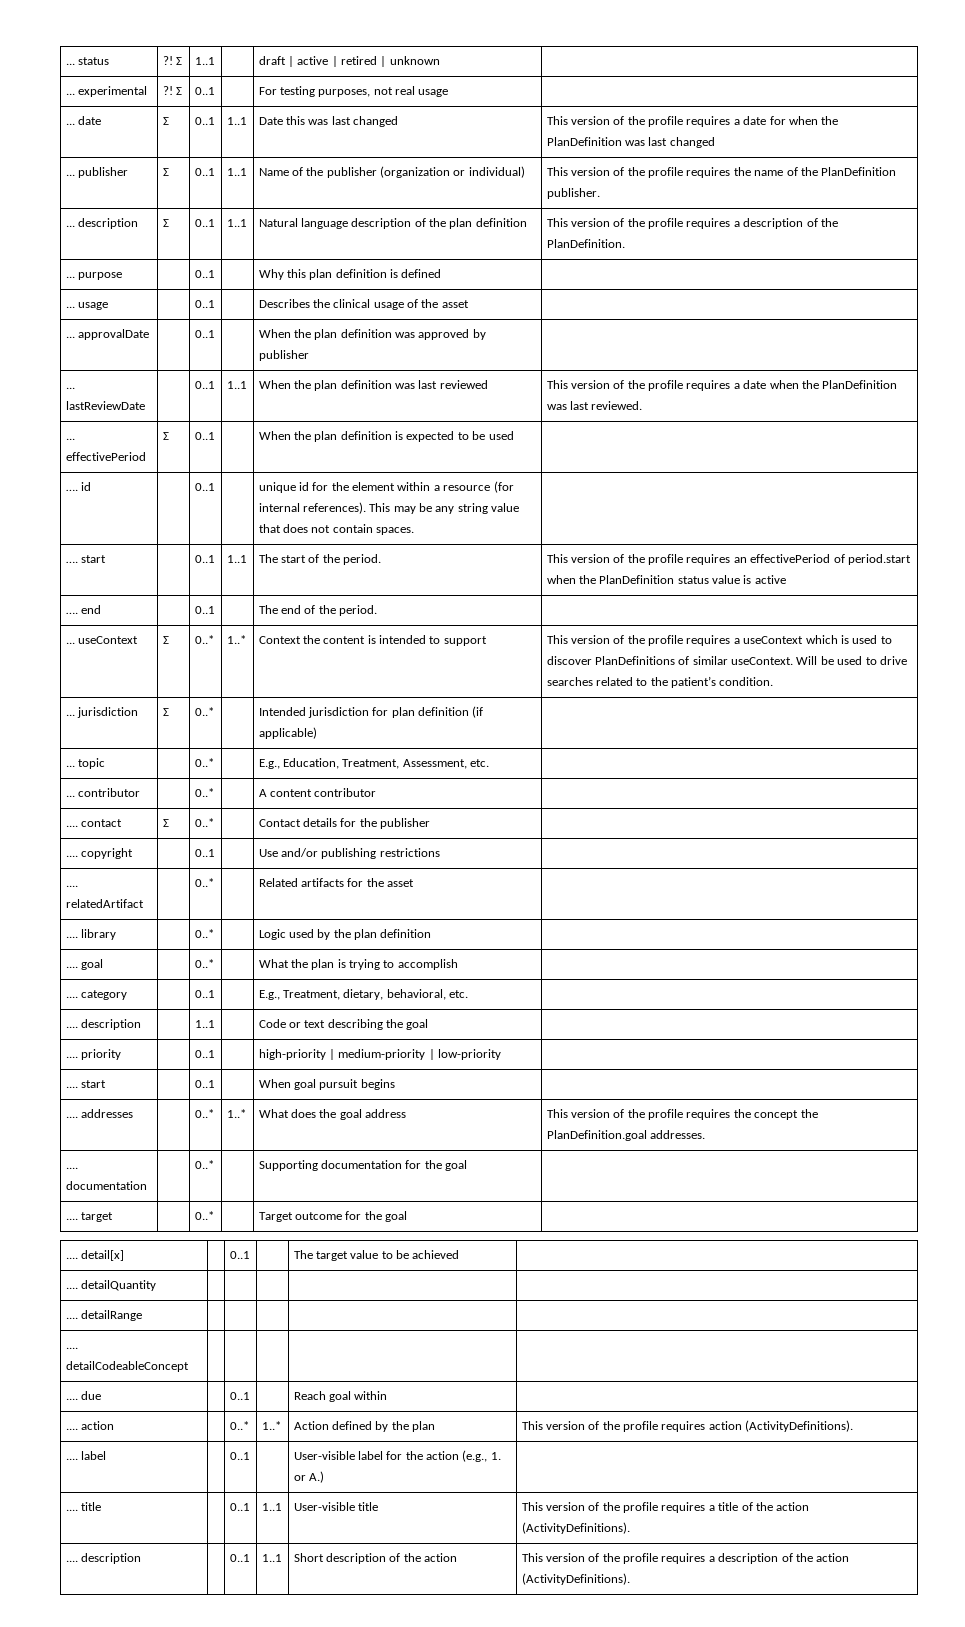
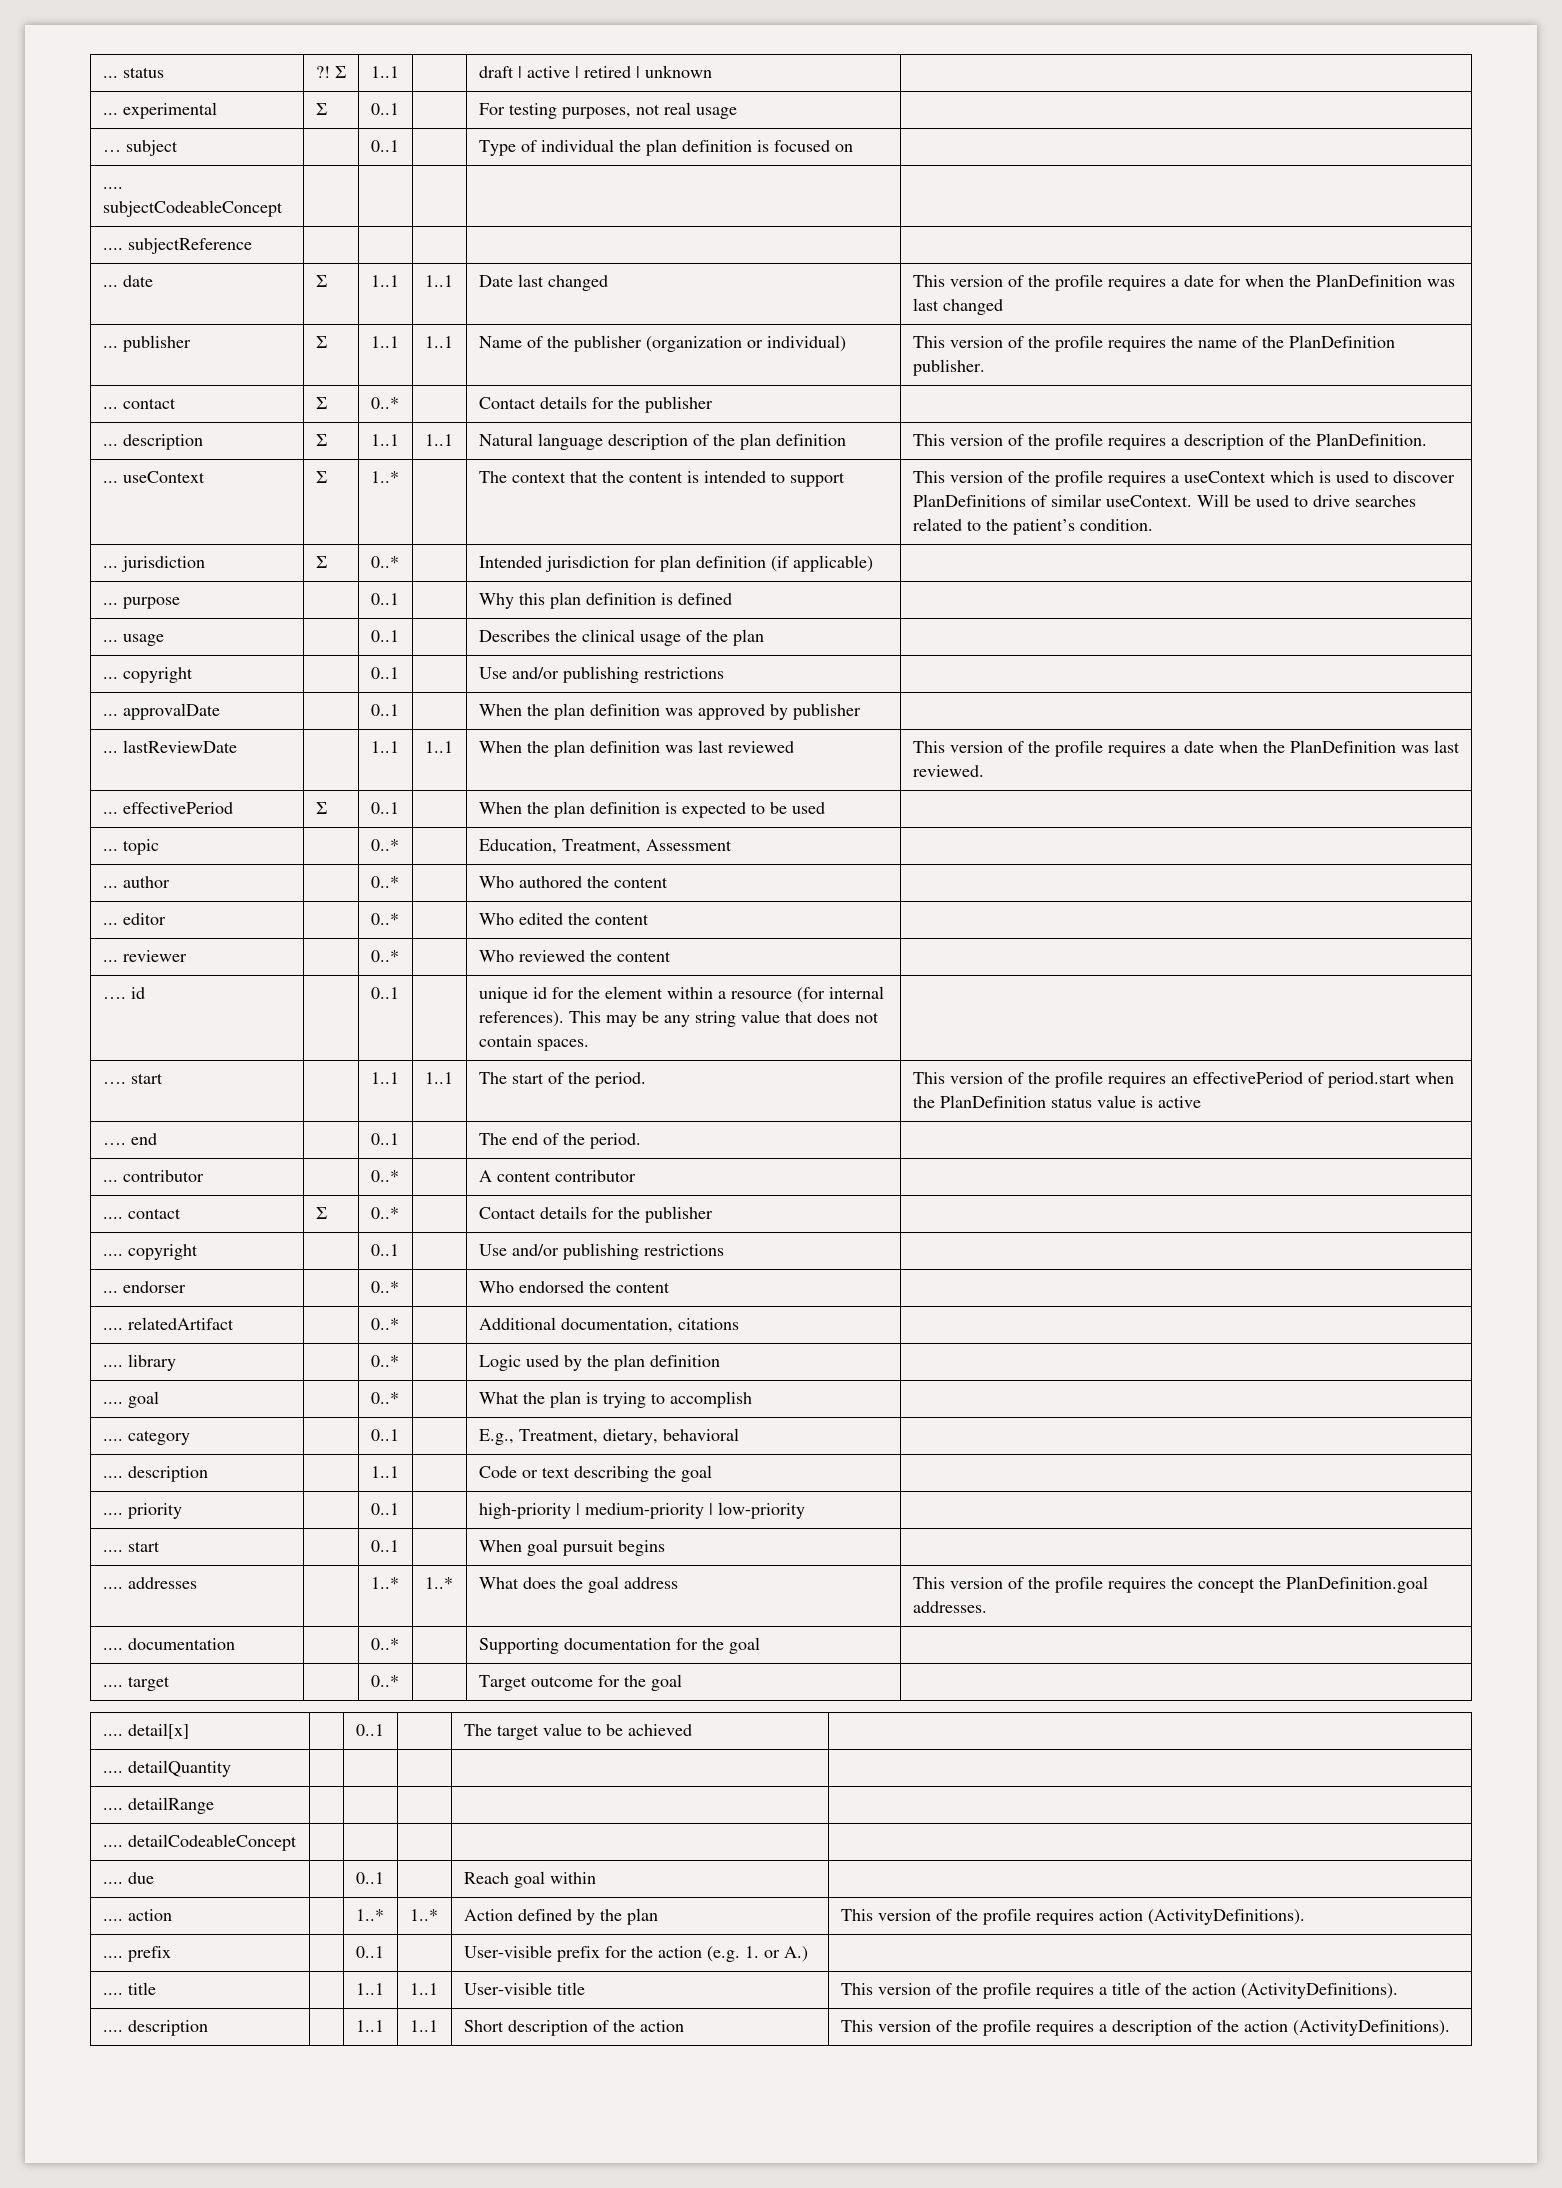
- ... experimental | ?! Σ | 0..1 | | For testing purposes, not real usage |
+ ... experimental | Σ | 0..1 | | For testing purposes, not real usage |
+ … subject | | 0..1 | | Type of individual the plan definition is focused on |
+ .... subjectCodeableConcept | | | | |
+ .... subjectReference | | | | |
- ... date | Σ | 0..1 | 1..1 | Date this was last changed | This version of the profile requires a date for when the PlanDefinition was last changed
+ ... date | Σ | 1..1 | 1..1 | Date last changed | This version of the profile requires a date for when the PlanDefinition was last changed
- ... publisher | Σ | 0..1 | 1..1 | Name of the publisher (organization or individual) | This version of the profile requires the name of the PlanDefinition publisher.
+ ... publisher | Σ | 1..1 | 1..1 | Name of the publisher (organization or individual) | This version of the profile requires the name of the PlanDefinition publisher.
+ ... contact | Σ | 0..* | | Contact details for the publisher |
- ... description | Σ | 0..1 | 1..1 | Natural language description of the plan definition | This version of the profile requires a description of the PlanDefinition.
+ ... description | Σ | 1..1 | 1..1 | Natural language description of the plan definition | This version of the profile requires a description of the PlanDefinition.
- ... purpose | | 0..1 | | Why this plan definition is defined |
- ... usage | | 0..1 | | Describes the clinical usage of the asset |
- ... approvalDate | | 0..1 | | When the plan definition was approved by publisher |
- ... lastReviewDate | | 0..1 | 1..1 | When the plan definition was last reviewed | This version of the profile requires a date when the PlanDefinition was last reviewed.
- ... effectivePeriod | Σ | 0..1 | | When the plan definition is expected to be used |
- …. id | | 0..1 | | unique id for the element within a resource (for internal references). This may be any string value that does not contain spaces. |
- …. start | | 0..1 | 1..1 | The start of the period. | This version of the profile requires an effectivePeriod of period.start when the PlanDefinition status value is active
- …. end | | 0..1 | | The end of the period. |
- 0..* | 1..* | Context the content is intended to support
+ 1..* | | The context that the content is intended to support
+ ... purpose | | 0..1 | | Why this plan definition is defined |
+ ... usage | | 0..1 | | Describes the clinical usage of the plan |
+ ... copyright | | 0..1 | | Use and/or publishing restrictions |
+ ... approvalDate | | 0..1 | | When the plan definition was approved by publisher |
+ ... lastReviewDate | | 1..1 | 1..1 | When the plan definition was last reviewed | This version of the profile requires a date when the PlanDefinition was last reviewed.
+ ... effectivePeriod | Σ | 0..1 | | When the plan definition is expected to be used |
- ... topic | | 0..* | | E.g., Education, Treatment, Assessment, etc. |
+ ... topic | | 0..* | | Education, Treatment, Assessment |
+ ... author | | 0..* | | Who authored the content |
+ ... editor | | 0..* | | Who edited the content |
+ ... reviewer | | 0..* | | Who reviewed the content |
+ …. id | | 0..1 | | unique id for the element within a resource (for internal references). This may be any string value that does not contain spaces. |
+ …. start | | 1..1 | 1..1 | The start of the period. | This version of the profile requires an effectivePeriod of period.start when the PlanDefinition status value is active
+ …. end | | 0..1 | | The end of the period. |
- .... relatedArtifact | | 0..* | | Related artifacts for the asset |
+ ... endorser | | 0..* | | Who endorsed the content |
+ .... relatedArtifact | | 0..* | | Additional documentation, citations |
- .... category | | 0..1 | | E.g., Treatment, dietary, behavioral, etc. |
+ .... category | | 0..1 | | E.g., Treatment, dietary, behavioral |
- .... addresses | | 0..* | 1..* | What does the goal address | This version of the profile requires the concept the PlanDefinition.goal addresses.
+ .... addresses | | 1..* | 1..* | What does the goal address | This version of the profile requires the concept the PlanDefinition.goal addresses.
- .... action | | 0..* | 1..* | Action defined by the plan | This version of the profile requires action (ActivityDefinitions).
+ .... action | | 1..* | 1..* | Action defined by the plan | This version of the profile requires action (ActivityDefinitions).
- .... label | | 0..1 | | User-visible label for the action (e.g., 1. or A.) |
+ .... prefix | | 0..1 | | User-visible prefix for the action (e.g. 1. or A.) |
- .... title | | 0..1 | 1..1 | User-visible title | This version of the profile requires a title of the action (ActivityDefinitions).
+ .... title | | 1..1 | 1..1 | User-visible title | This version of the profile requires a title of the action (ActivityDefinitions).
- .... description | | 0..1 | 1..1 | Short description of the action | This version of the profile requires a description of the action (ActivityDefinitions).
+ .... description | | 1..1 | 1..1 | Short description of the action | This version of the profile requires a description of the action (ActivityDefinitions).

